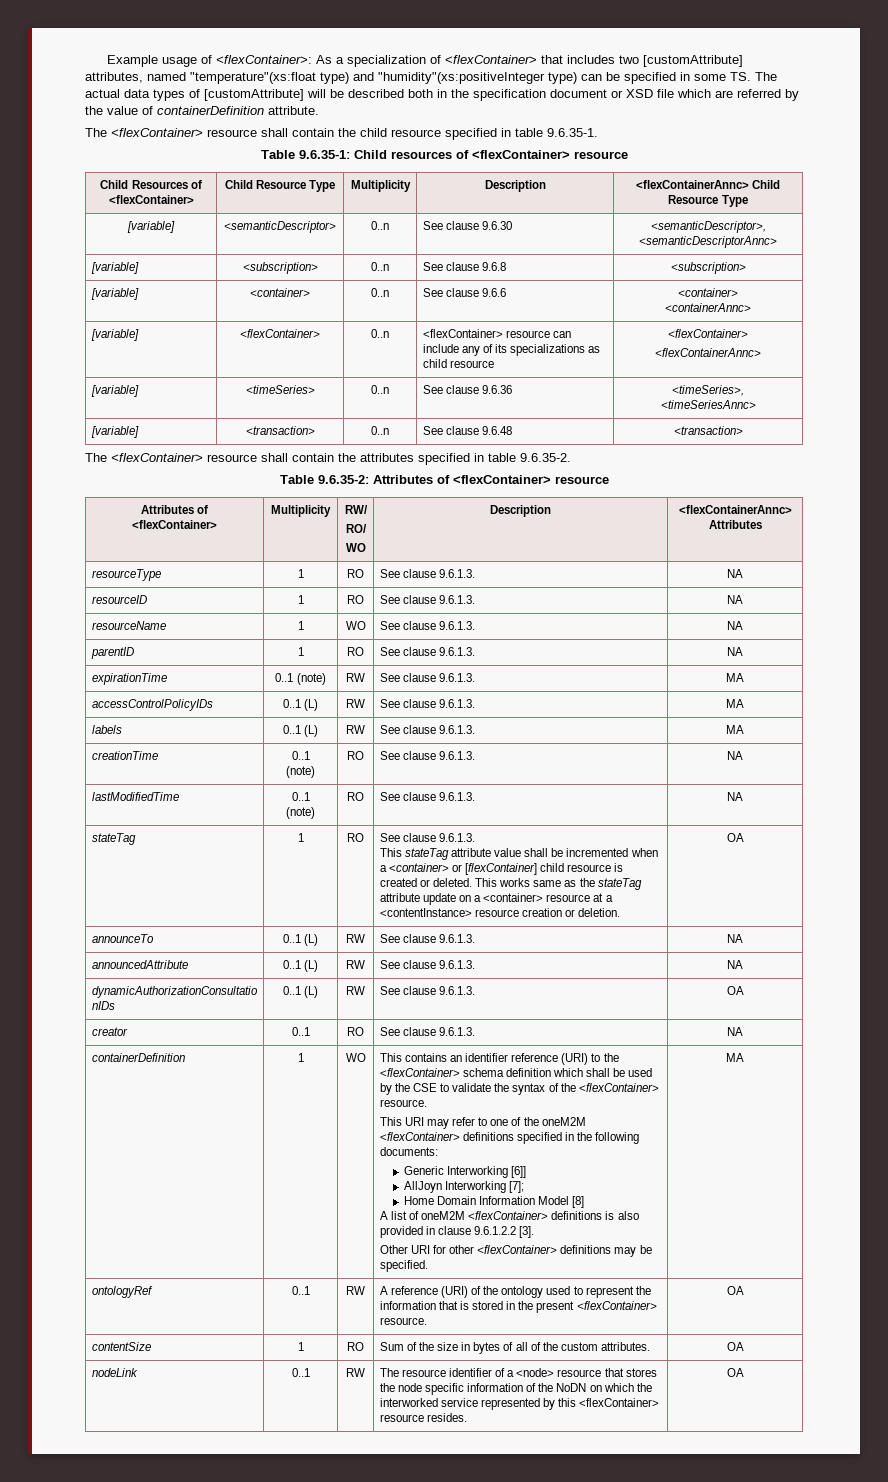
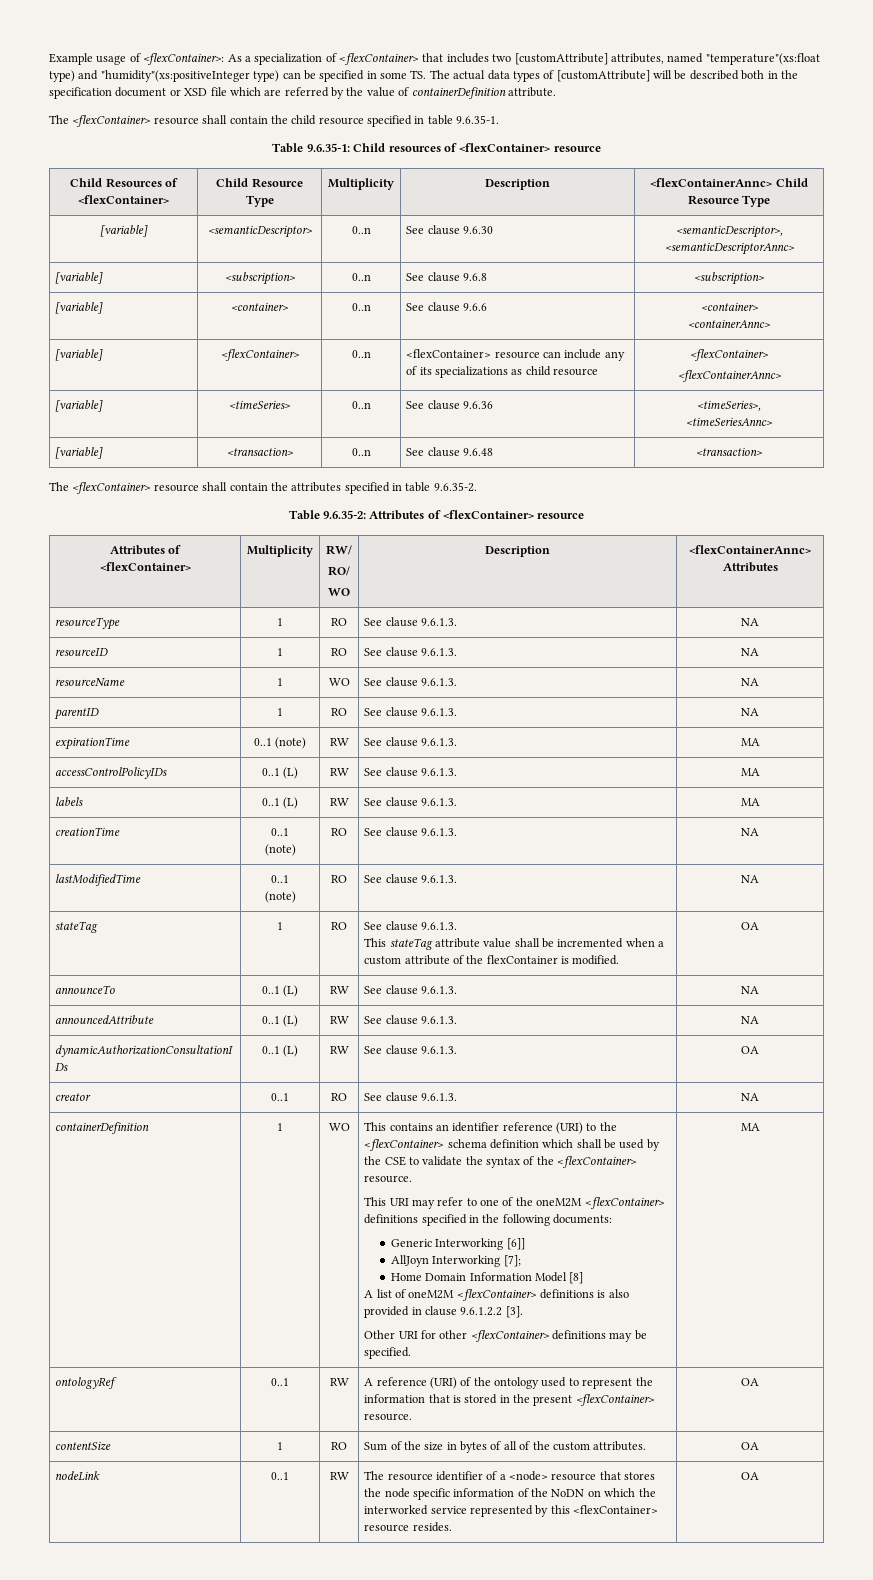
- This stateTag attribute value shall be incremented when a <container> or [flexContainer] child resource is created or deleted. This works same as the stateTag attribute update on a <container> resource at a <contentInstance> resource creation or deletion.
+ This stateTag attribute value shall be incremented when a custom attribute of the flexContainer is modified.

